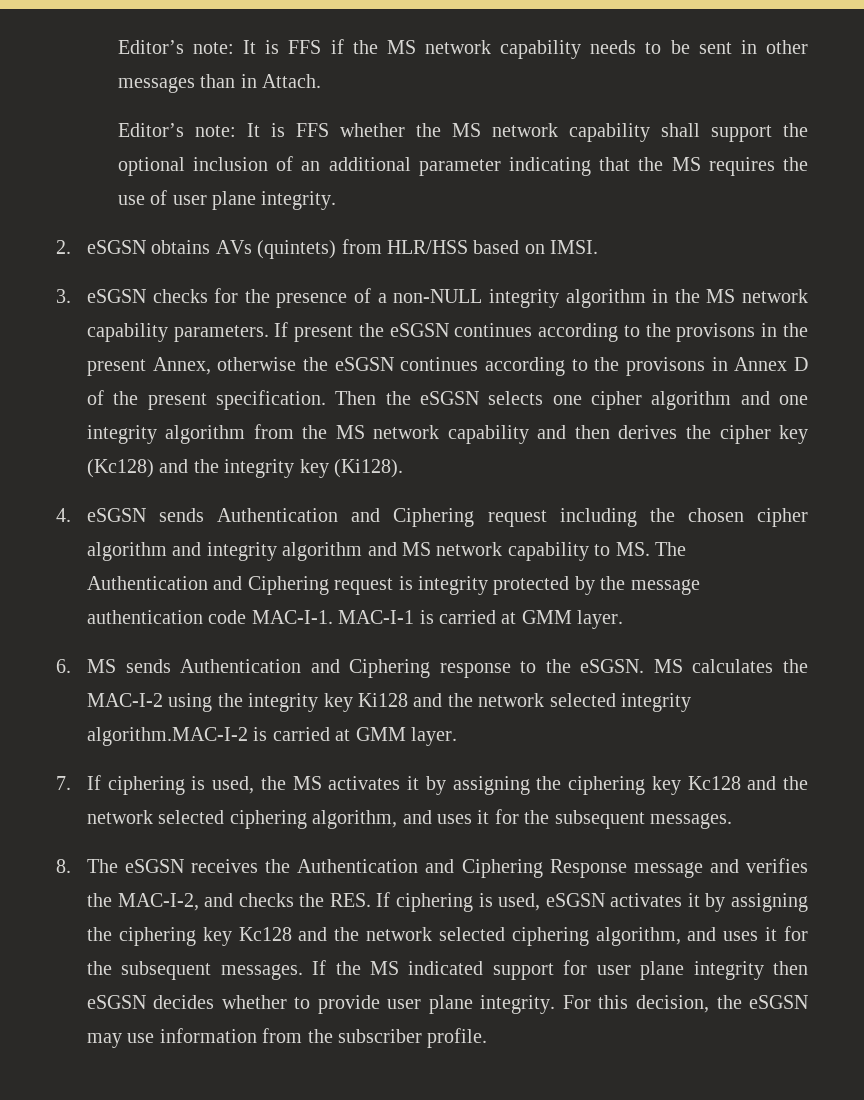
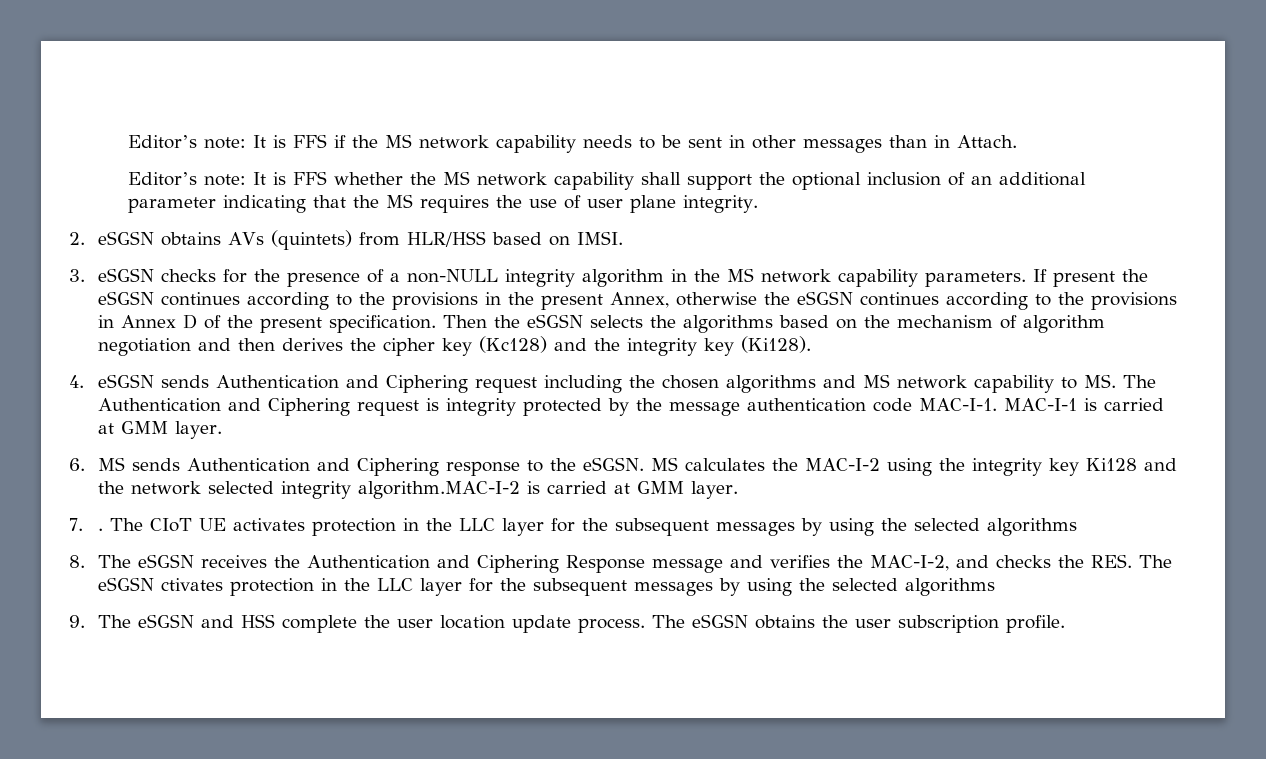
- If present the eSGSN continues according to the provisons in the present Annex, otherwise the eSGSN continues according to the provisons in Annex D of the present specification.
+ If present the eSGSN continues according to the provisions in the present Annex, otherwise the eSGSN continues according to the provisions in Annex D of the present specification.
- Then the eSGSN selects one cipher algorithm and one integrity algorithm from the MS network capability and then derives the cipher key (Kc128) and the integrity key (Ki128).
+ Then the eSGSN selects the algorithms based on the mechanism of algorithm negotiation and then derives the cipher key (Kc128) and the integrity key (Ki128).
- 4. eSGSN sends Authentication and Ciphering request including the chosen cipher algorithm and integrity algorithm and MS network capability to MS. The Authentication and Ciphering request is integrity protected by the message authentication code MAC-I-1.
+ 4. eSGSN sends Authentication and Ciphering request including the chosen algorithms and MS network capability to MS. The Authentication and Ciphering request is integrity protected by the message authentication code MAC-I-1.
- 7. If ciphering is used, the MS activates it by assigning the ciphering key Kc128 and the network selected ciphering algorithm, and uses it for the subsequent messages.
+ 7. . The CIoT UE activates protection in the LLC layer for the subsequent messages by using the selected algorithms
- 8. The eSGSN receives the Authentication and Ciphering Response message and verifies the MAC-I-2, and checks the RES. If ciphering is used, eSGSN activates it by assigning the ciphering key Kc128 and the network selected ciphering algorithm, and uses it for the subsequent messages. If the MS indicated support for user plane integrity then eSGSN decides whether to provide user plane integrity. For this decision, the eSGSN may use information from the subscriber profile.
+ 8. The eSGSN receives the Authentication and Ciphering Response message and verifies the MAC-I-2, and checks the RES. The eSGSN ctivates protection in the LLC layer for the subsequent messages by using the selected algorithms
+ 9. The eSGSN and HSS complete the user location update process. The eSGSN obtains the user subscription profile.

